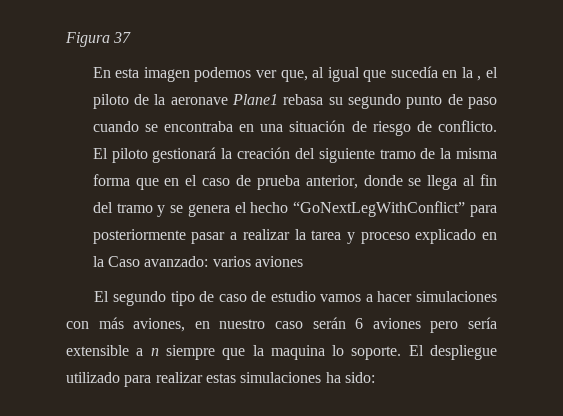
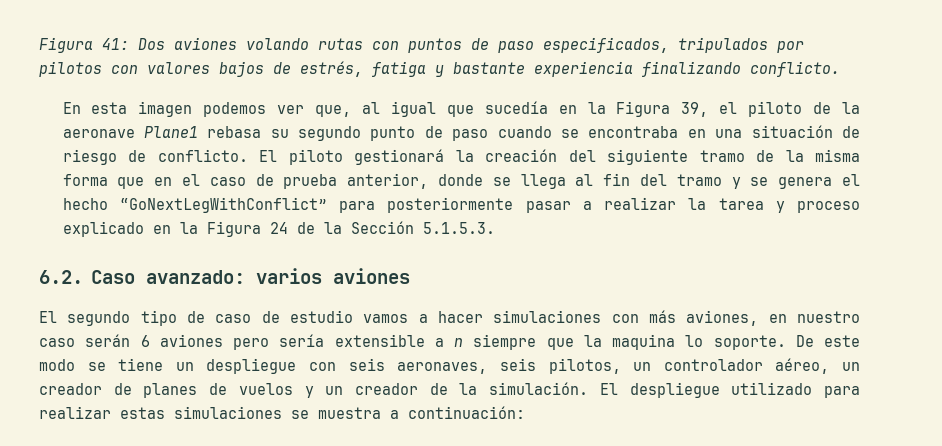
- Figura 37
+ Figura 41: Dos aviones volando rutas con puntos de paso especificados, tripulados por pilotos con valores bajos de estrés, fatiga y bastante experiencia finalizando conflicto.
- En esta imagen podemos ver que, al igual que sucedía en la , el piloto de la aeronave Plane1 rebasa su segundo punto de paso cuando se encontraba en una situación de riesgo de conflicto.
+ En esta imagen podemos ver que, al igual que sucedía en la Figura 39, el piloto de la aeronave Plane1 rebasa su segundo punto de paso cuando se encontraba en una situación de riesgo de conflicto.
- El piloto gestionará la creación del siguiente tramo de la misma forma que en el caso de prueba anterior, donde se llega al fin del tramo y se genera el hecho “GoNextLegWithConflict” para posteriormente pasar a realizar la tarea y proceso explicado en la Caso avanzado: varios aviones
+ El piloto gestionará la creación del siguiente tramo de la misma forma que en el caso de prueba anterior, donde se llega al fin del tramo y se genera el hecho “GoNextLegWithConflict” para posteriormente pasar a realizar la tarea y proceso explicado en la Figura 24 de la Sección 5.1.5.3.
+ 6.2. Caso avanzado: varios aviones
+ De este modo se tiene un despliegue con seis aeronaves, seis pilotos, un controlador aéreo, un creador de planes de vuelos y un creador de la simulación.
- El despliegue utilizado para realizar estas simulaciones ha sido:
+ El despliegue utilizado para realizar estas simulaciones se muestra a continuación:

